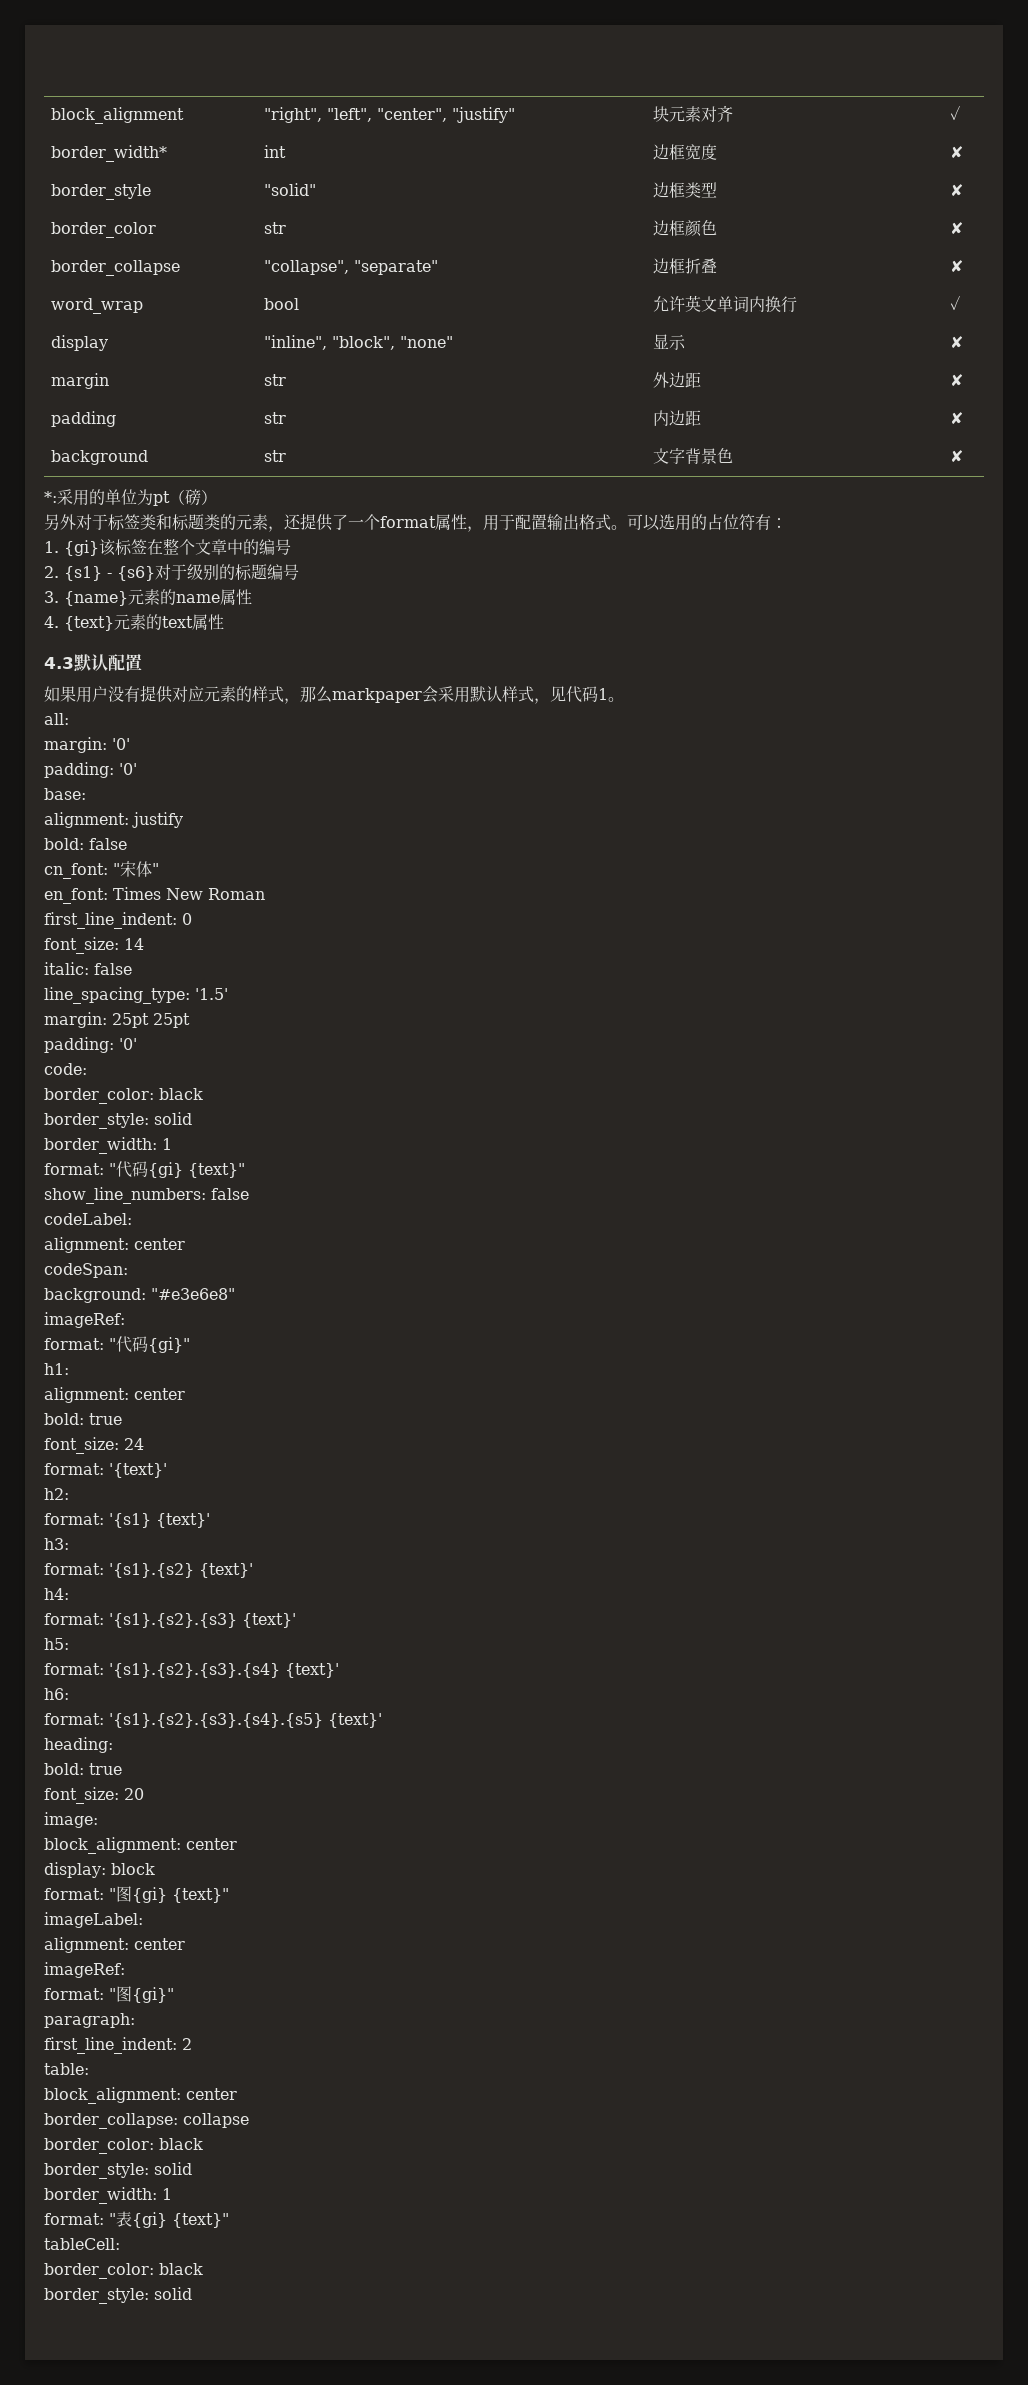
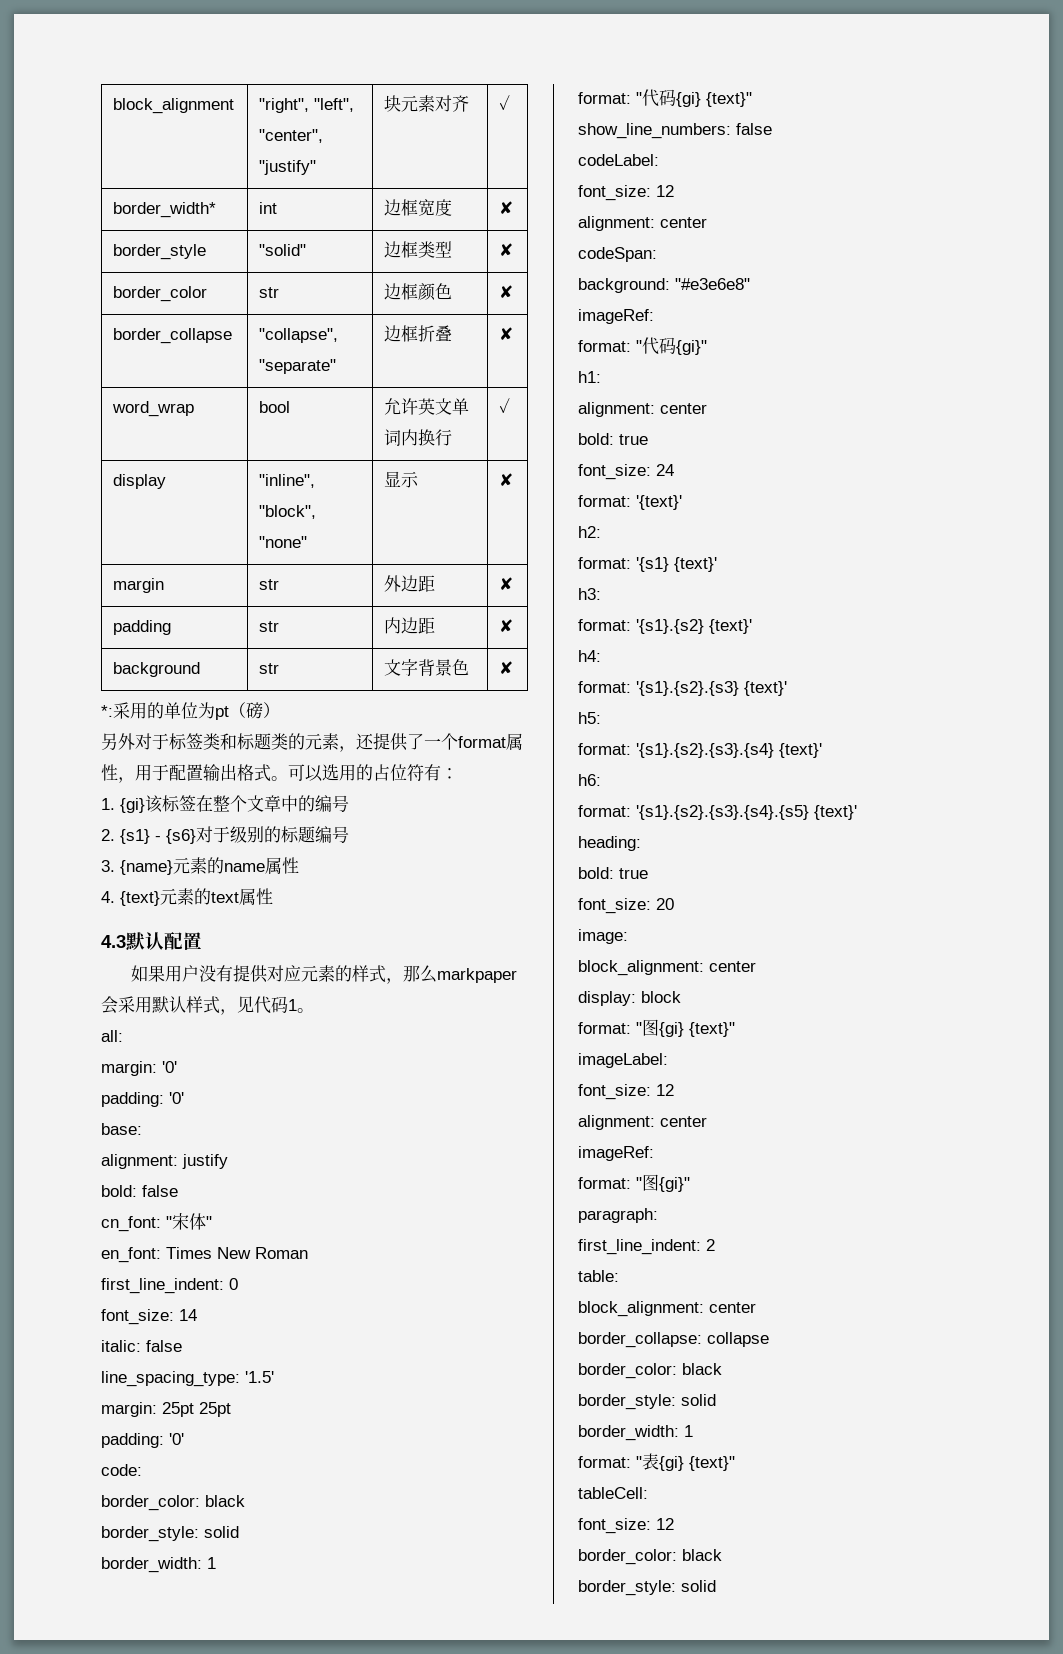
  codeLabel:
+ font_size: 12
  imageLabel:
+ font_size: 12
  tableCell:
+ font_size: 12

